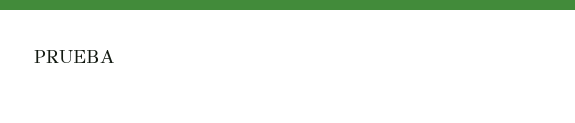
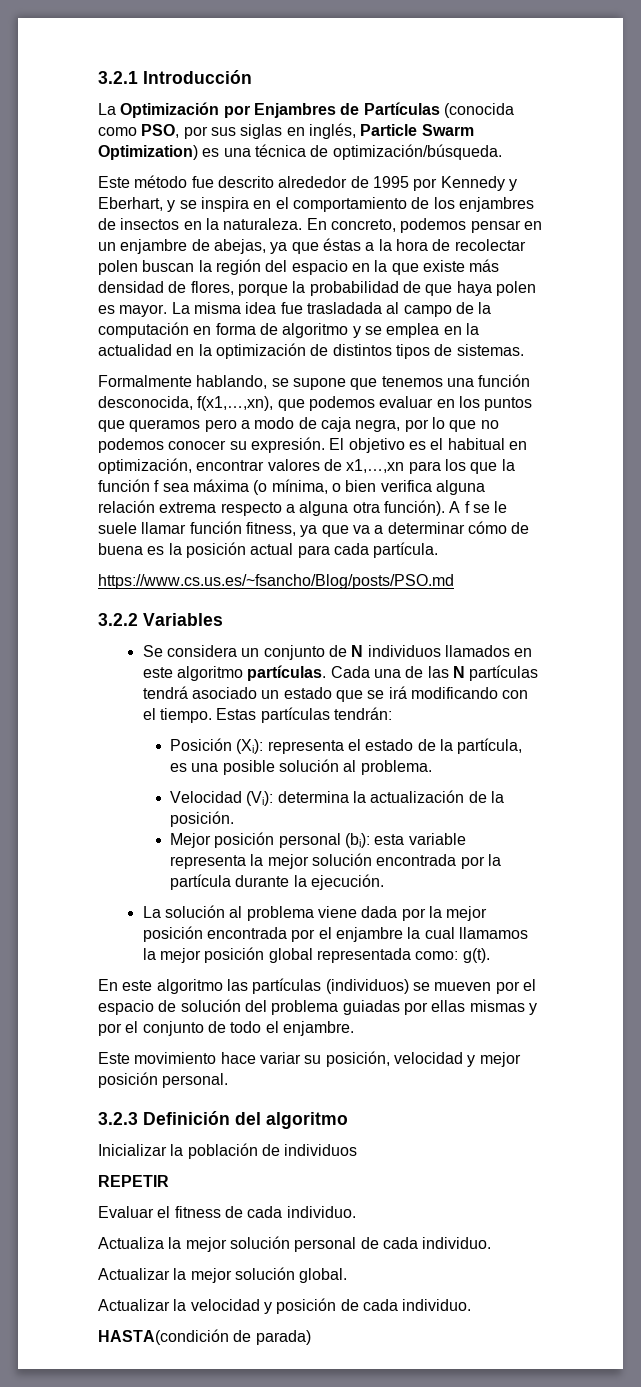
- PRUEBA
+ 3.2.1 Introducción
+ La Optimización por Enjambres de Partículas (conocida como PSO, por sus siglas en inglés, Particle Swarm Optimization) es una técnica de optimización/búsqueda.
+ Este método fue descrito alrededor de 1995 por Kennedy y Eberhart, y se inspira en el comportamiento de los enjambres de insectos en la naturaleza. En concreto, podemos pensar en un enjambre de abejas, ya que éstas a la hora de recolectar polen buscan la región del espacio en la que existe más densidad de flores, porque la probabilidad de que haya polen es mayor. La misma idea fue trasladada al campo de la computación en forma de algoritmo y se emplea en la actualidad en la optimización de distintos tipos de sistemas.
+ Formalmente hablando, se supone que tenemos una función desconocida, f(x1,…,xn), que podemos evaluar en los puntos que queramos pero a modo de caja negra, por lo que no podemos conocer su expresión. El objetivo es el habitual en optimización, encontrar valores de x1,…,xn para los que la función f sea máxima (o mínima, o bien verifica alguna relación extrema respecto a alguna otra función). A f se le suele llamar función fitness, ya que va a determinar cómo de buena es la posición actual para cada partícula.
+ https://www.cs.us.es/~fsancho/Blog/posts/PSO.md
+ 3.2.2 Variables
+ Se considera un conjunto de N individuos llamados en este algoritmo partículas. Cada una de las N partículas tendrá asociado un estado que se irá modificando con el tiempo. Estas partículas tendrán:
+ Posición (Xi): representa el estado de la partícula, es una posible solución al problema.
+ Velocidad (Vi): determina la actualización de la posición.
+ Mejor posición personal (bi): esta variable representa la mejor solución encontrada por la partícula durante la ejecución.
+ La solución al problema viene dada por la mejor posición encontrada por el enjambre la cual llamamos la mejor posición global representada como: g(t).
+ En este algoritmo las partículas (individuos) se mueven por el espacio de solución del problema guiadas por ellas mismas y por el conjunto de todo el enjambre.
+ Este movimiento hace variar su posición, velocidad y mejor posición personal.
+ 3.2.3 Definición del algoritmo
+ Inicializar la población de individuos
+ REPETIR
+ Evaluar el fitness de cada individuo.
+ Actualiza la mejor solución personal de cada individuo.
+ Actualizar la mejor solución global.
+ Actualizar la velocidad y posición de cada individuo.
+ HASTA(condición de parada)

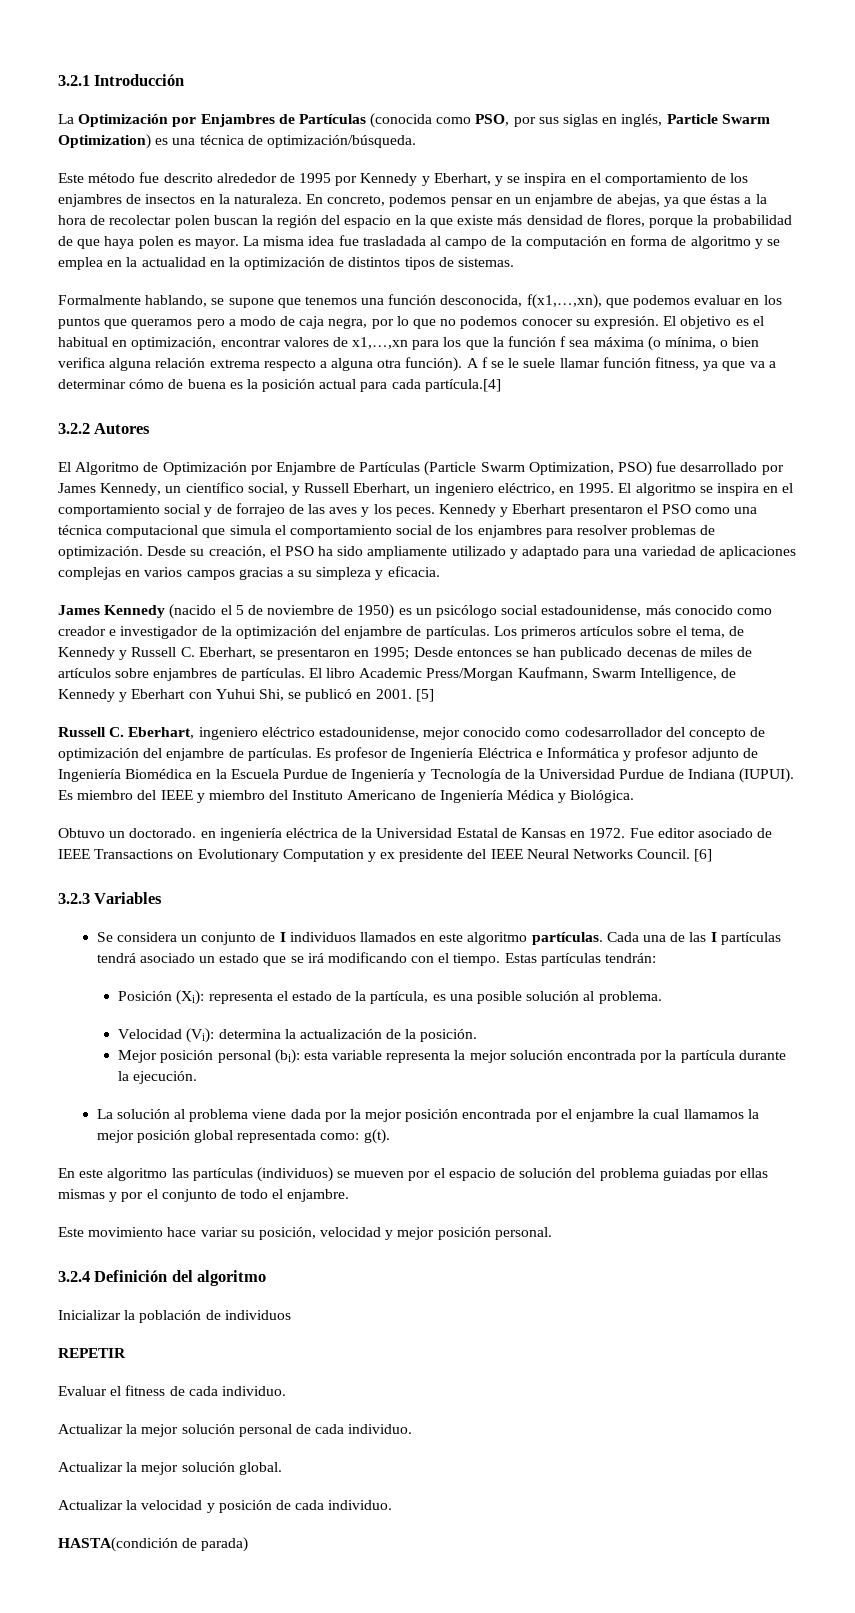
- A f se le suele llamar función fitness, ya que va a determinar cómo de buena es la posición actual para cada partícula.
- https://www.cs.us.es/~fsancho/Blog/posts/PSO.md
+ A f se le suele llamar función fitness, ya que va a determinar cómo de buena es la posición actual para cada partícula.[4]
- 3.2.2 Variables
+ 3.2.2 Autores
+ El Algoritmo de Optimización por Enjambre de Partículas (Particle Swarm Optimization, PSO) fue desarrollado por James Kennedy, un científico social, y Russell Eberhart, un ingeniero eléctrico, en 1995. El algoritmo se inspira en el comportamiento social y de forrajeo de las aves y los peces. Kennedy y Eberhart presentaron el PSO como una técnica computacional que simula el comportamiento social de los enjambres para resolver problemas de optimización. Desde su creación, el PSO ha sido ampliamente utilizado y adaptado para una variedad de aplicaciones complejas en varios campos gracias a su simpleza y eficacia.
+ James Kennedy (nacido el 5 de noviembre de 1950) es un psicólogo social estadounidense, más conocido como creador e investigador de la optimización del enjambre de partículas. Los primeros artículos sobre el tema, de Kennedy y Russell C. Eberhart, se presentaron en 1995; Desde entonces se han publicado decenas de miles de artículos sobre enjambres de partículas. El libro Academic Press/Morgan Kaufmann, Swarm Intelligence, de Kennedy y Eberhart con Yuhui Shi, se publicó en 2001. [5]
+ Russell C. Eberhart, ingeniero eléctrico estadounidense, mejor conocido como codesarrollador del concepto de optimización del enjambre de partículas. Es profesor de Ingeniería Eléctrica e Informática y profesor adjunto de Ingeniería Biomédica en la Escuela Purdue de Ingeniería y Tecnología de la Universidad Purdue de Indiana (IUPUI). Es miembro del IEEE y miembro del Instituto Americano de Ingeniería Médica y Biológica.
+ Obtuvo un doctorado. en ingeniería eléctrica de la Universidad Estatal de Kansas en 1972. Fue editor asociado de IEEE Transactions on Evolutionary Computation y ex presidente del IEEE Neural Networks Council. [6]
+ 3.2.3 Variables
- Se considera un conjunto de N individuos llamados en este algoritmo partículas.
+ Se considera un conjunto de I individuos llamados en este algoritmo partículas.
- Cada una de las N partículas tendrá asociado un estado que se irá modificando con el tiempo.
+ Cada una de las I partículas tendrá asociado un estado que se irá modificando con el tiempo.
- 3.2.3 Definición del algoritmo
+ 3.2.4 Definición del algoritmo
- Actualiza la mejor solución personal de cada individuo.
+ Actualizar la mejor solución personal de cada individuo.

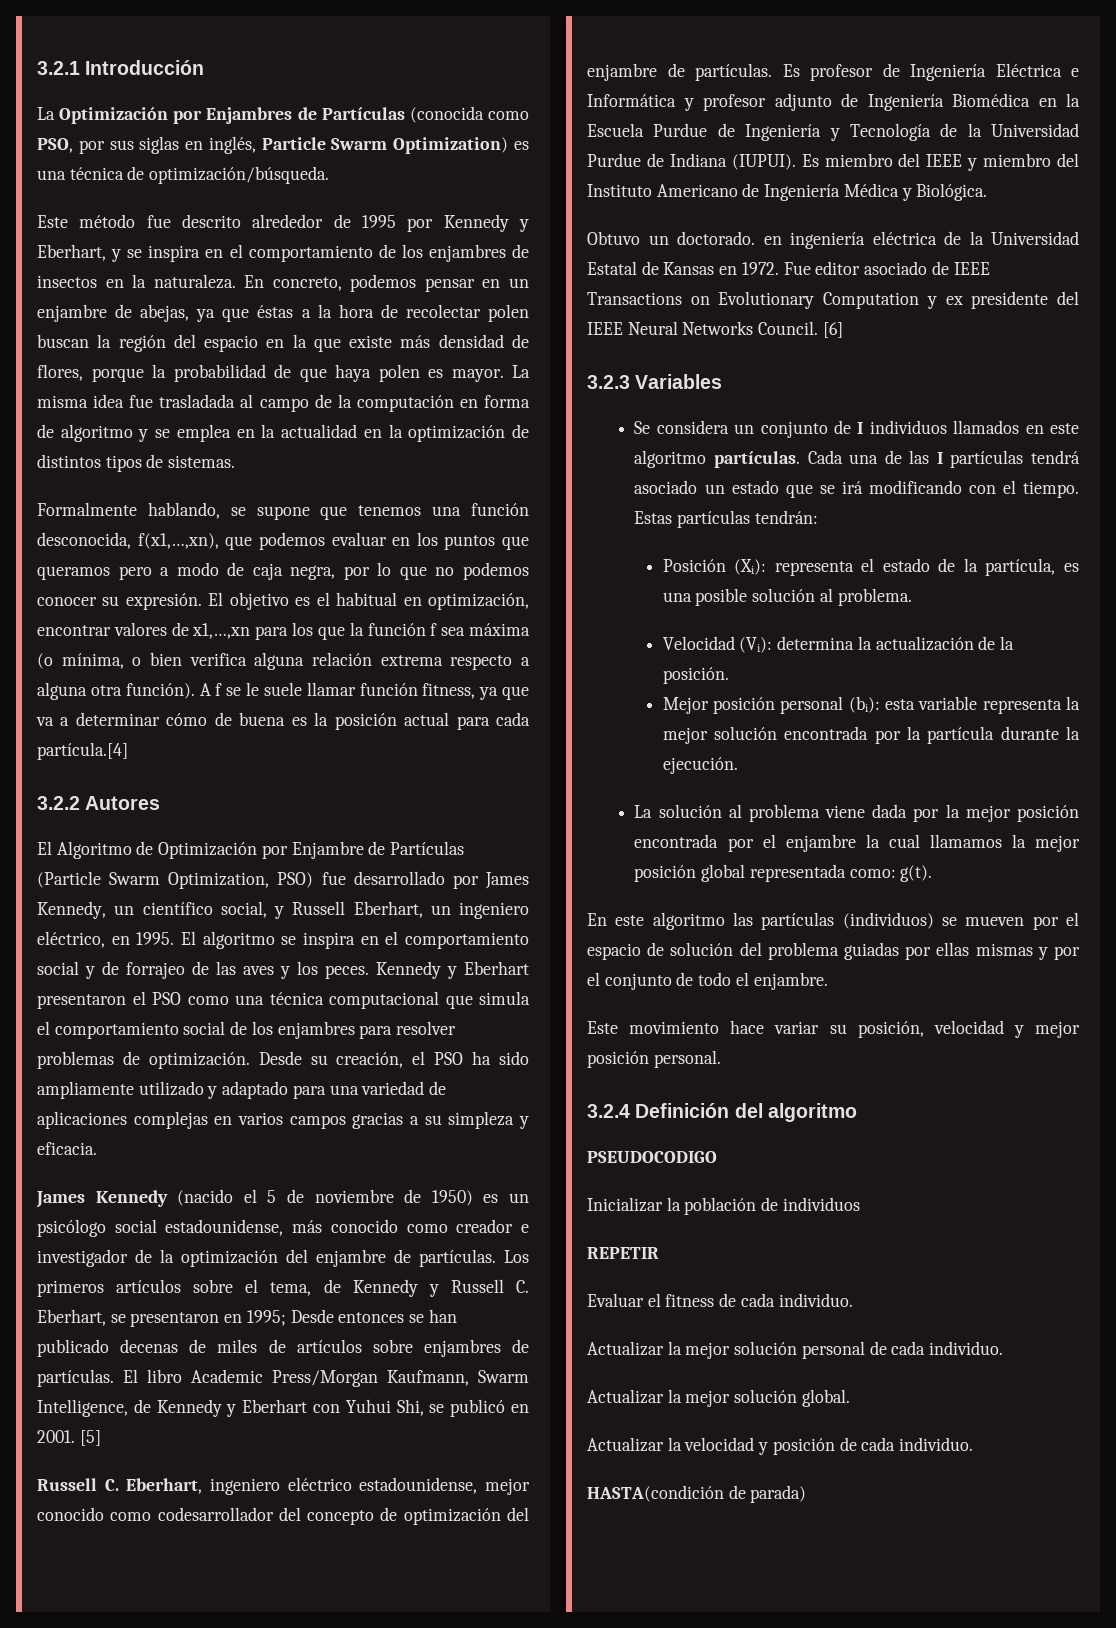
+ PSEUDOCODIGO

